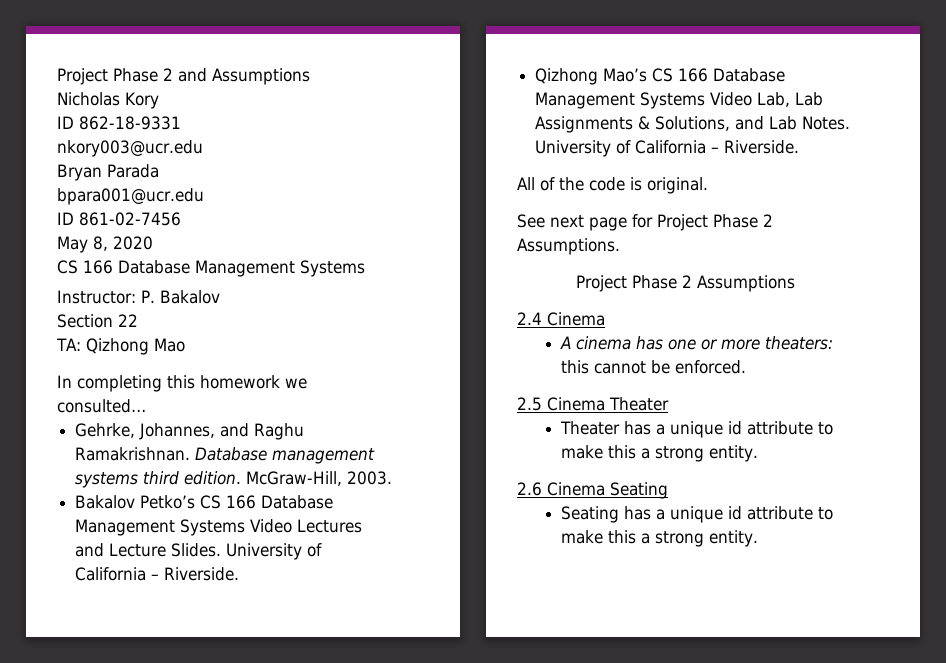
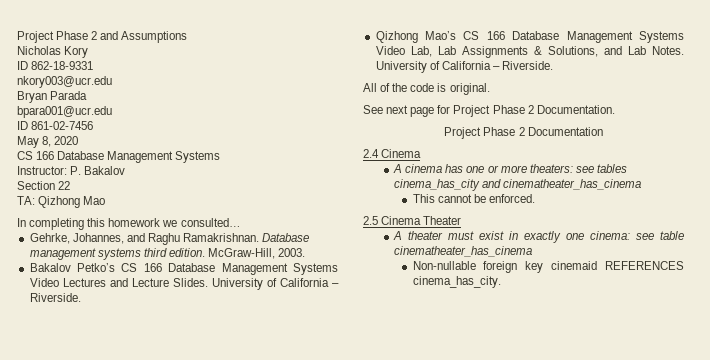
- See next page for Project Phase 2 Assumptions.
- Project Phase 2 Assumptions
+ See next page for Project Phase 2 Documentation.
+ Project Phase 2 Documentation
- A cinema has one or more theaters: this cannot be enforced.
+ A cinema has one or more theaters: see tables cinema_has_city and cinematheater_has_cinema
+ This cannot be enforced.
- Theater has a unique id attribute to make this a strong entity.
- 2.6 Cinema Seating
- Seating has a unique id attribute to make this a strong entity.
+ A theater must exist in exactly one cinema: see table cinematheater_has_cinema
+ Non-nullable foreign key cinemaid REFERENCES cinema_has_city.

